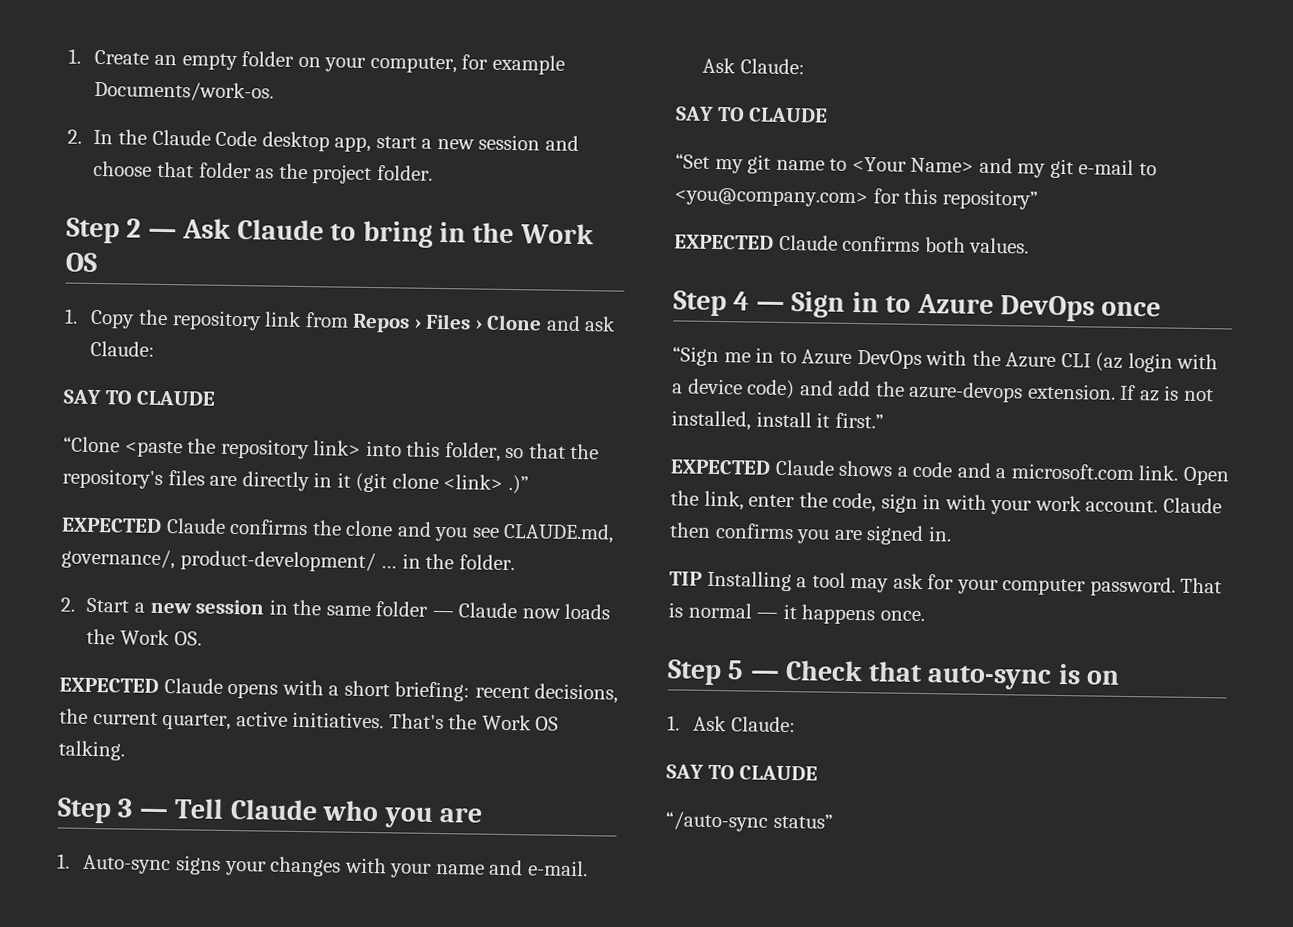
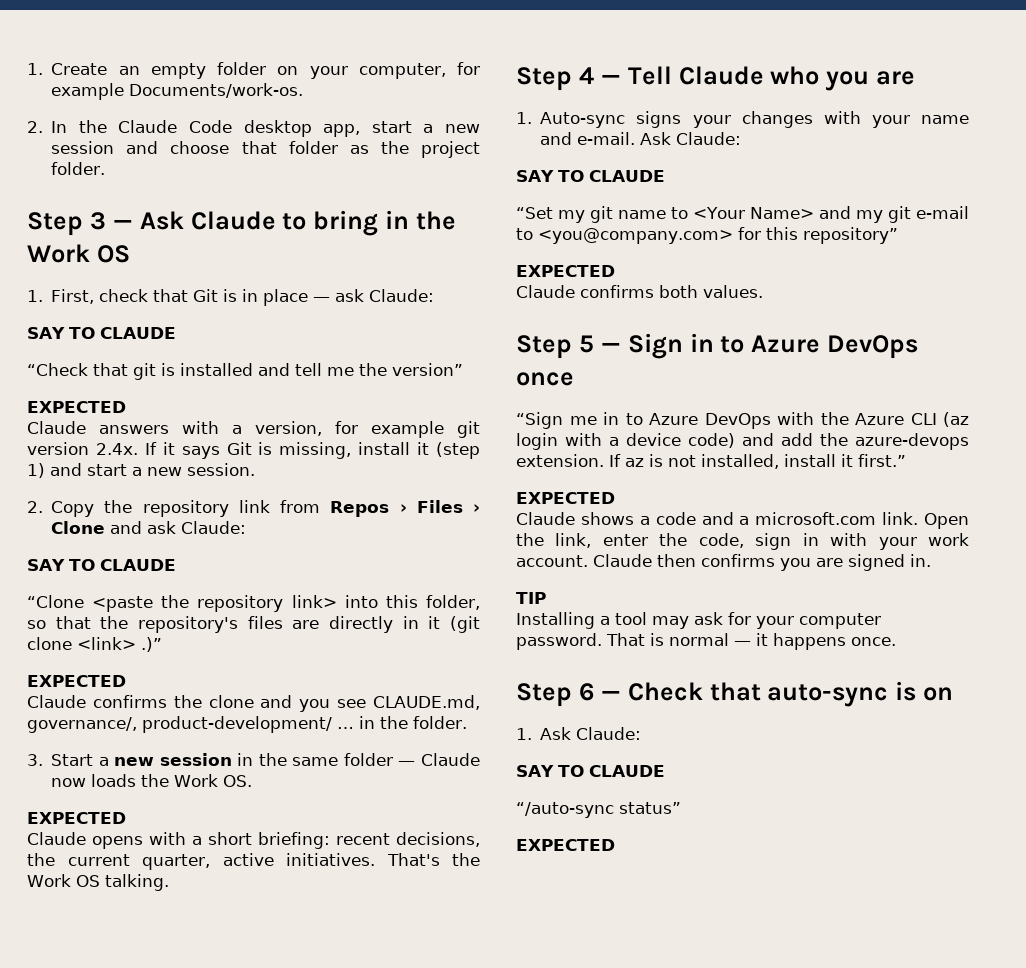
- Step 2 — Ask Claude to bring in the Work OS
+ Step 3 — Ask Claude to bring in the Work OS
- 1. Copy the repository link from Repos › Files › Clone and ask Claude:
+ 1. First, check that Git is in place — ask Claude:
+ SAY TO CLAUDE
+ “Check that git is installed and tell me the version”
+ EXPECTED
+ Claude answers with a version, for example git version 2.4x. If it says Git is missing, install it (step 1) and start a new session.
+ 2. Copy the repository link from Repos › Files › Clone and ask Claude:
  “Clone <paste the repository link> into this folder, so that the repository's files are directly in it (git clone <link> .)”
- EXPECTED Claude confirms the clone and you see CLAUDE.md, governance/, product-development/ … in the folder.
+ EXPECTED
+ Claude confirms the clone and you see CLAUDE.md, governance/, product-development/ … in the folder.
- 2. Start a new session in the same folder — Claude now loads the Work OS.
- EXPECTED Claude opens with a short briefing: recent decisions, the current quarter, active initiatives.
+ 3. Start a new session in the same folder — Claude now loads the Work OS.
+ EXPECTED
+ Claude opens with a short briefing: recent decisions, the current quarter, active initiatives.
- Step 3 — Tell Claude who you are
+ Step 4 — Tell Claude who you are
  “Set my git name to <Your Name> and my git e-mail to <you@company.com> for this repository”
- EXPECTED Claude confirms both values.
+ EXPECTED
+ Claude confirms both values.
- Step 4 — Sign in to Azure DevOps once
+ Step 5 — Sign in to Azure DevOps once
  If az is not installed, install it first.”
- EXPECTED Claude shows a code and a microsoft.com link.
+ EXPECTED
+ Claude shows a code and a microsoft.com link.
- TIP Installing a tool may ask for your computer password.
+ TIP
+ Installing a tool may ask for your computer password.
- Step 5 — Check that auto-sync is on
+ Step 6 — Check that auto-sync is on
  “/auto-sync status”
+ EXPECTED

